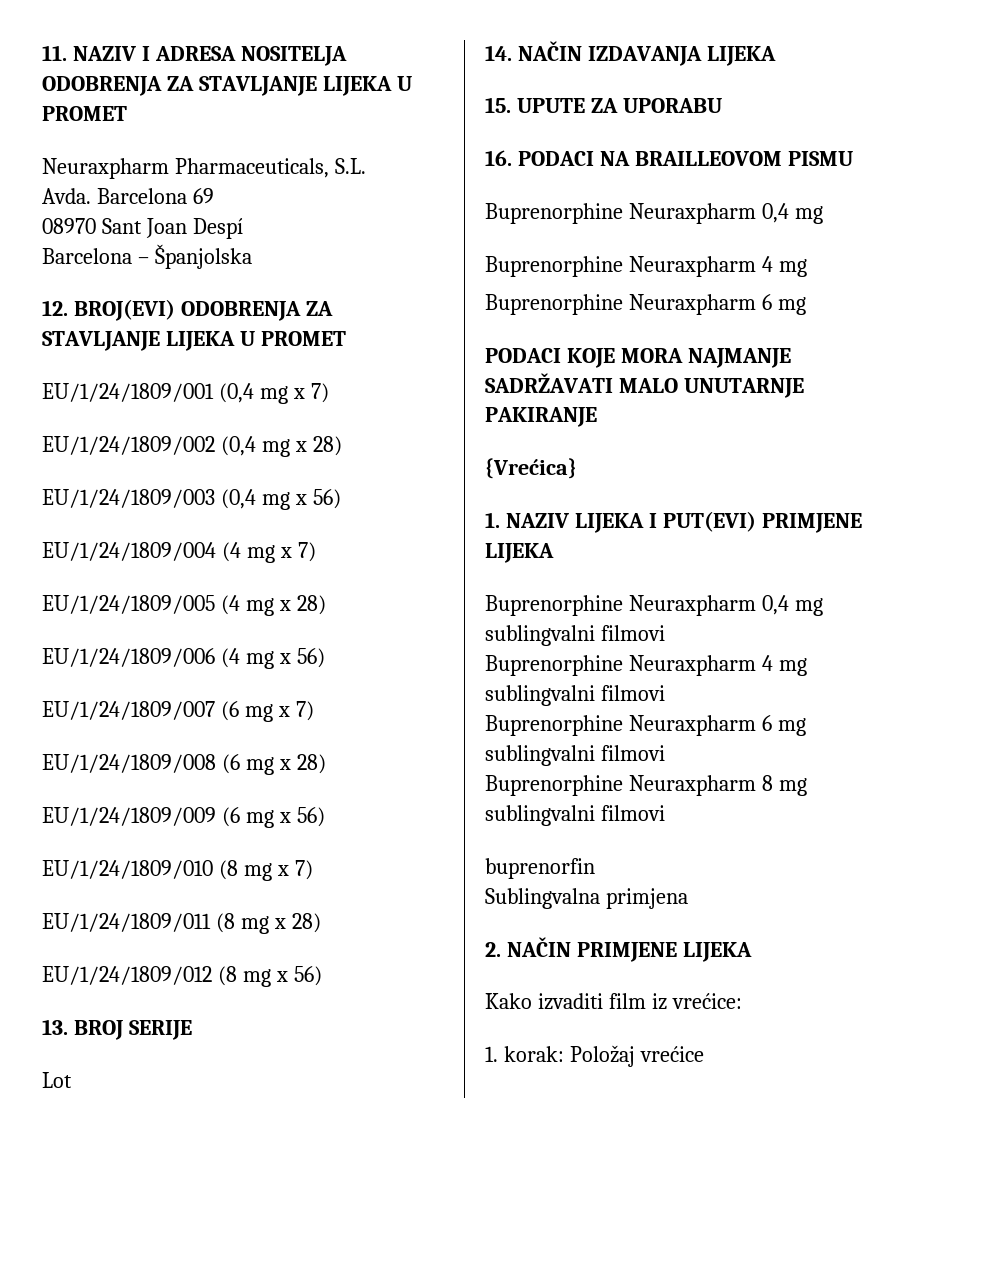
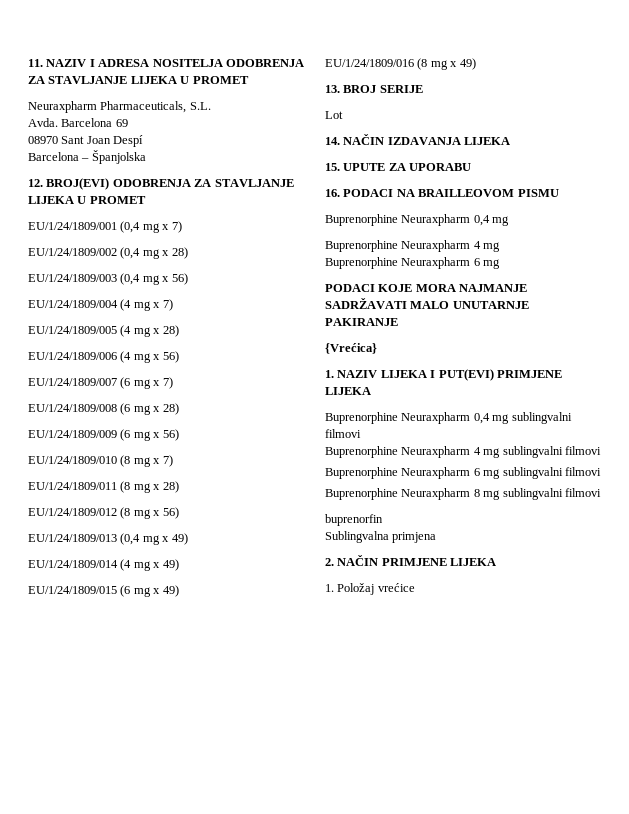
+ EU/1/24/1809/013 (0,4 mg x 49)
+ EU/1/24/1809/014 (4 mg x 49)
+ EU/1/24/1809/015 (6 mg x 49)
+ EU/1/24/1809/016 (8 mg x 49)
- Kako izvaditi film iz vrećice:
- 1. korak: Položaj vrećice
+ 1. Položaj vrećice

